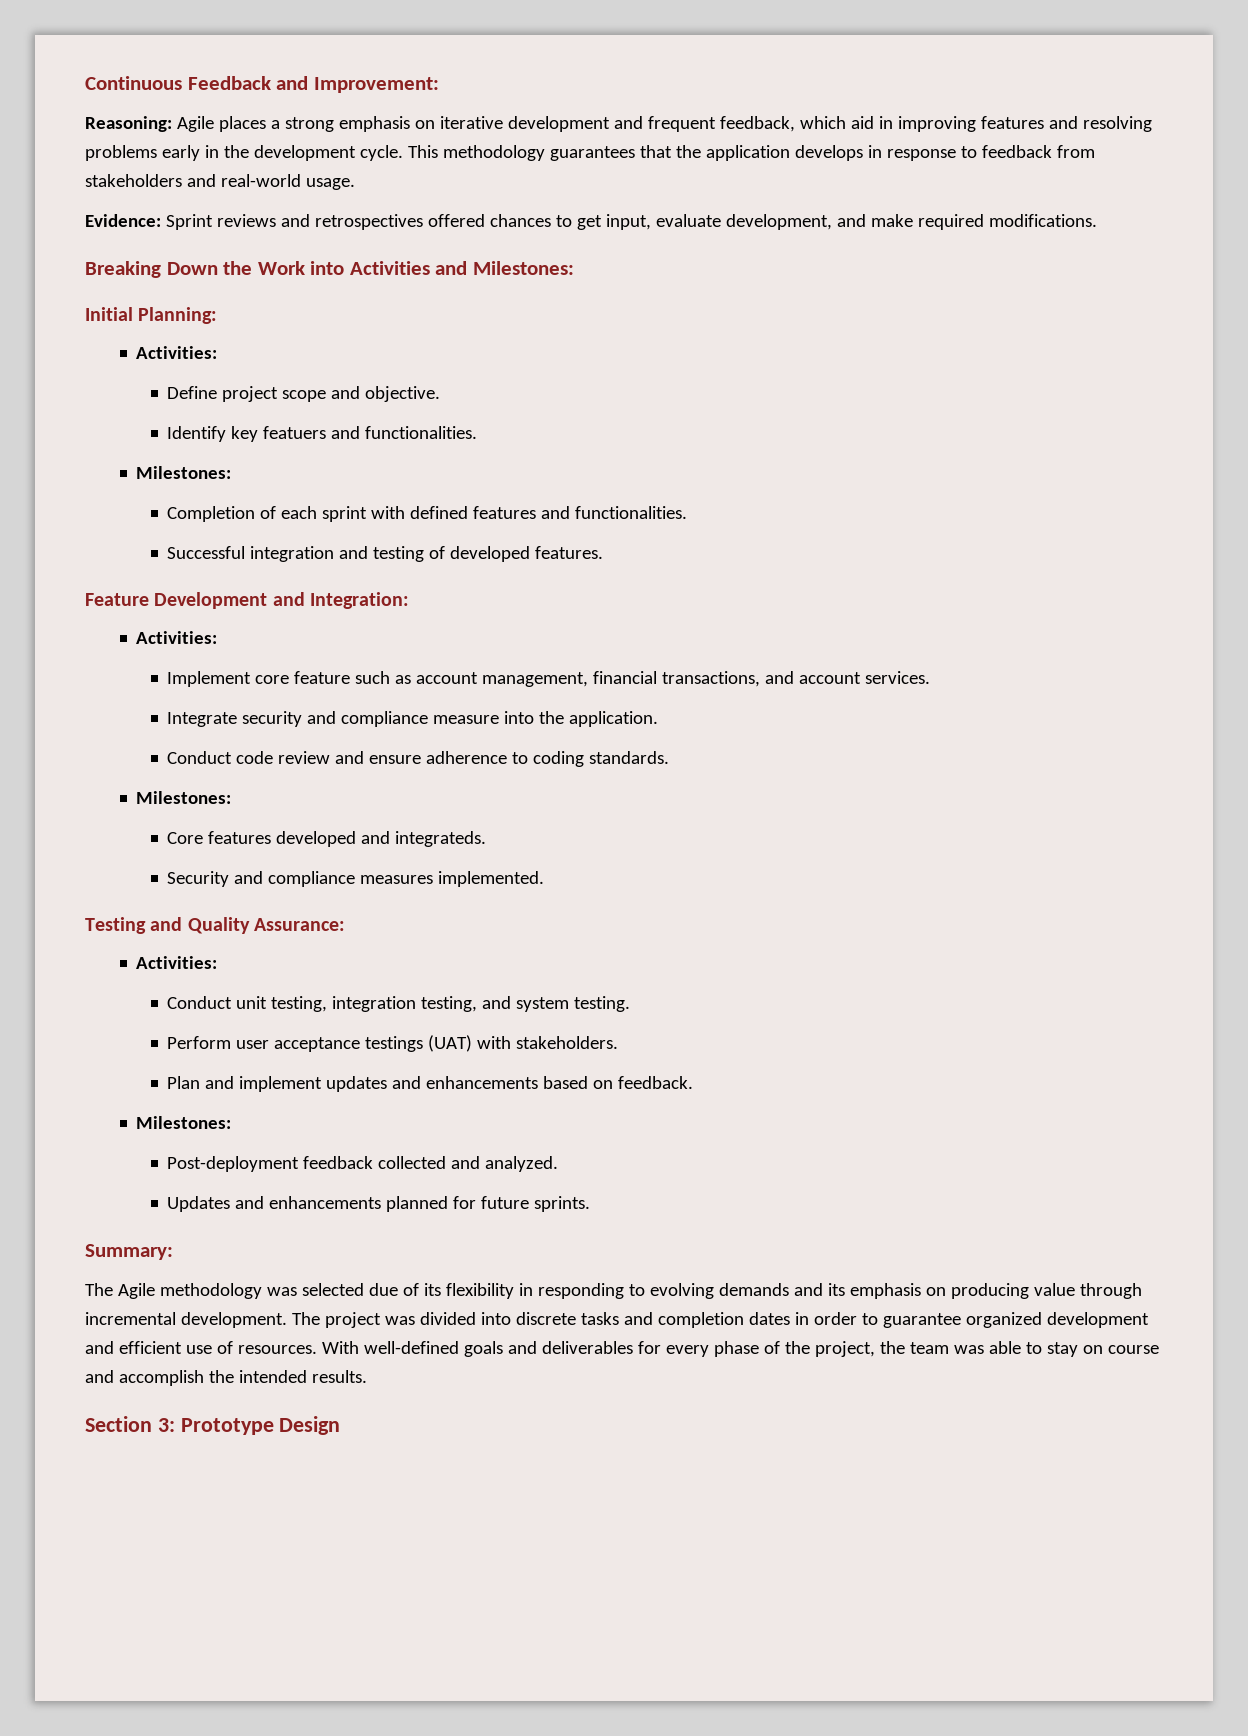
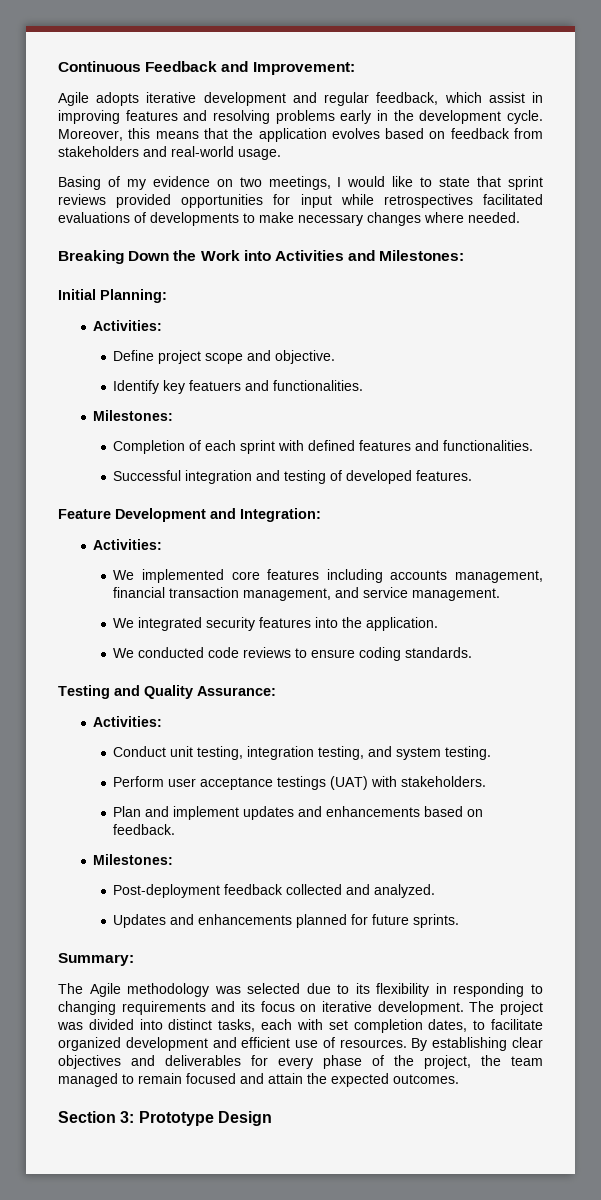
- Reasoning: Agile places a strong emphasis on iterative development and frequent feedback, which aid in improving features and resolving problems early in the development cycle.
+ Agile adopts iterative development and regular feedback, which assist in improving features and resolving problems early in the development cycle.
- This methodology guarantees that the application develops in response to feedback from stakeholders and real-world usage.
+ Moreover, this means that the application evolves based on feedback from stakeholders and real-world usage.
- Evidence: Sprint reviews and retrospectives offered chances to get input, evaluate development, and make required modifications.
+ Basing of my evidence on two meetings, I would like to state that sprint reviews provided opportunities for input while retrospectives facilitated evaluations of developments to make necessary changes where needed.
- Implement core feature such as account management, financial transactions, and account services.
- Integrate security and compliance measure into the application.
- Conduct code review and ensure adherence to coding standards.
- Milestones:
- Core features developed and integrateds.
- Security and compliance measures implemented.
+ We implemented core features including accounts management, financial transaction management, and service management.
+ We integrated security features into the application.
+ We conducted code reviews to ensure coding standards.
- The Agile methodology was selected due of its flexibility in responding to evolving demands and its emphasis on producing value through incremental development.
+ The Agile methodology was selected due to its flexibility in responding to changing requirements and its focus on iterative development.
- The project was divided into discrete tasks and completion dates in order to guarantee organized development and efficient use of resources.
+ The project was divided into distinct tasks, each with set completion dates, to facilitate organized development and efficient use of resources.
- With well-defined goals and deliverables for every phase of the project, the team was able to stay on course and accomplish the intended results.
+ By establishing clear objectives and deliverables for every phase of the project, the team managed to remain focused and attain the expected outcomes.

